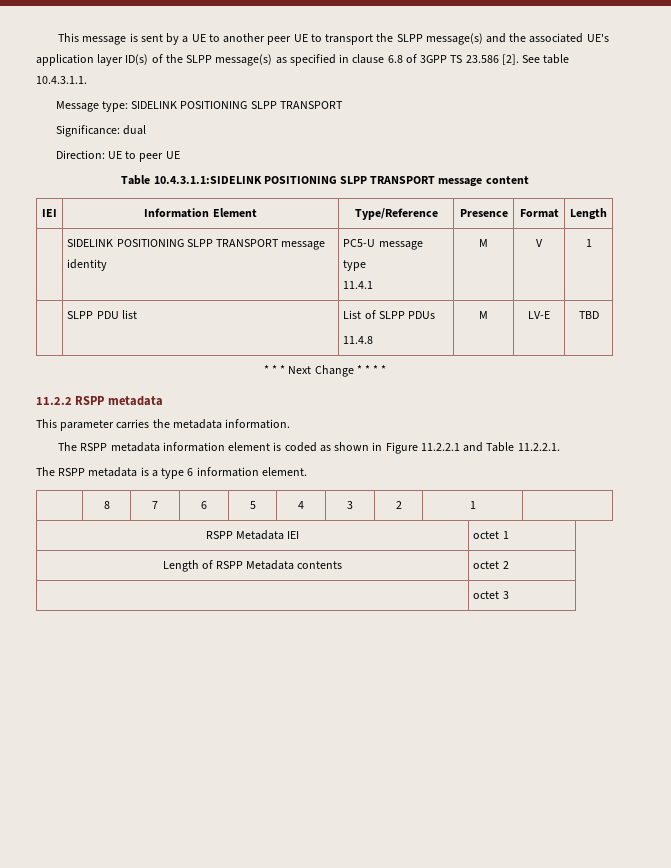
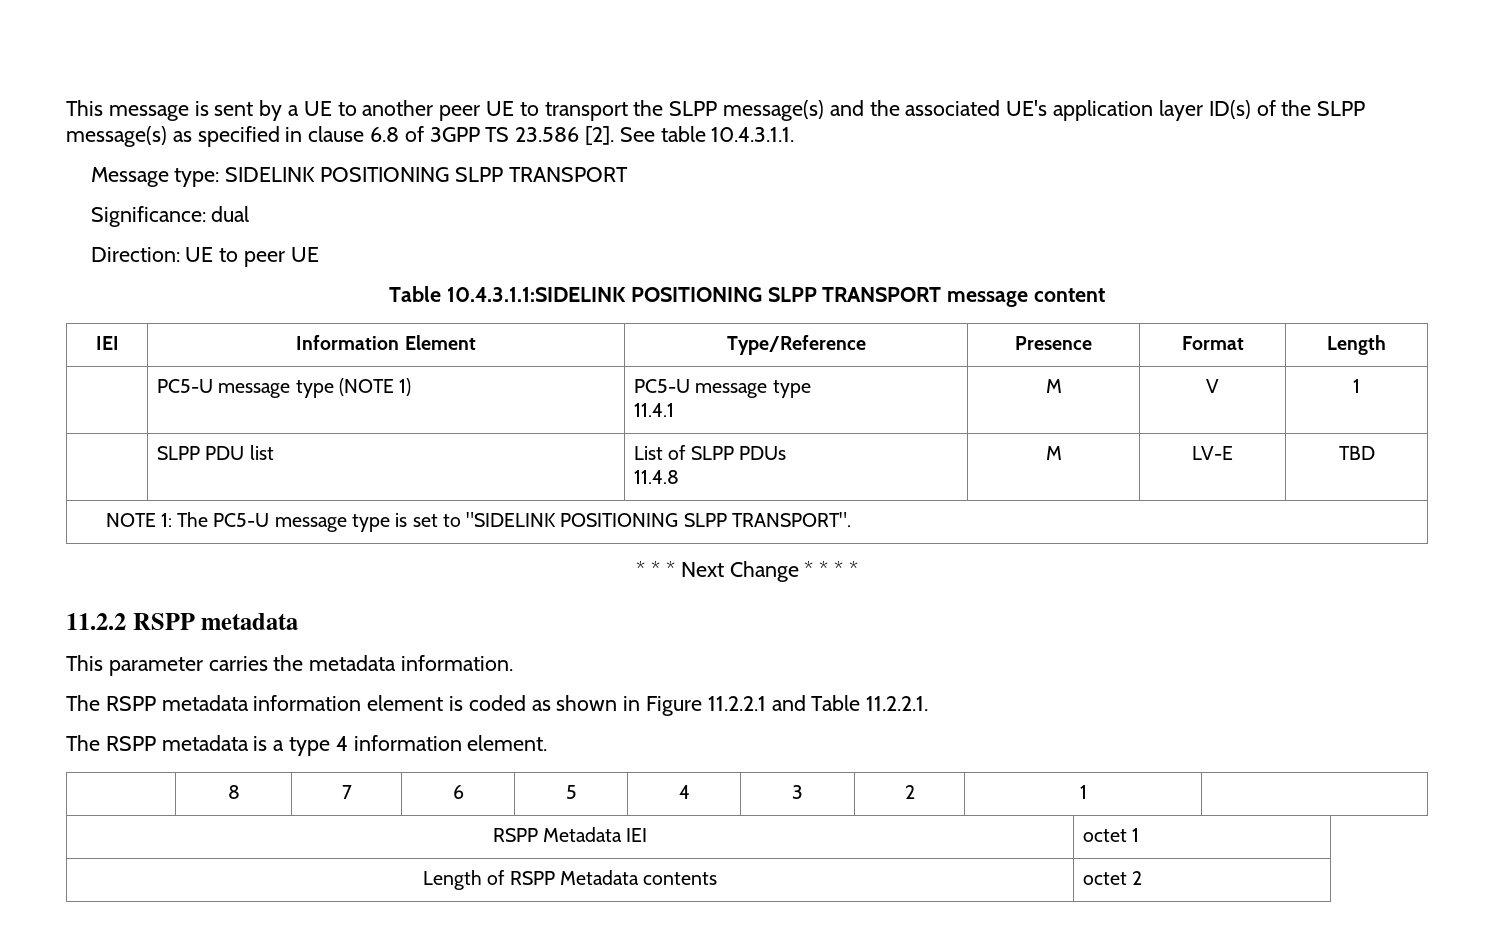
- | SIDELINK POSITIONING SLPP TRANSPORT message identity | PC5-U message type
+ | PC5-U message type (NOTE 1) | PC5-U message type
+ NOTE 1: The PC5-U message type is set to "SIDELINK POSITIONING SLPP TRANSPORT".
- The RSPP metadata is a type 6 information element.
+ The RSPP metadata is a type 4 information element.
- | octet 3

